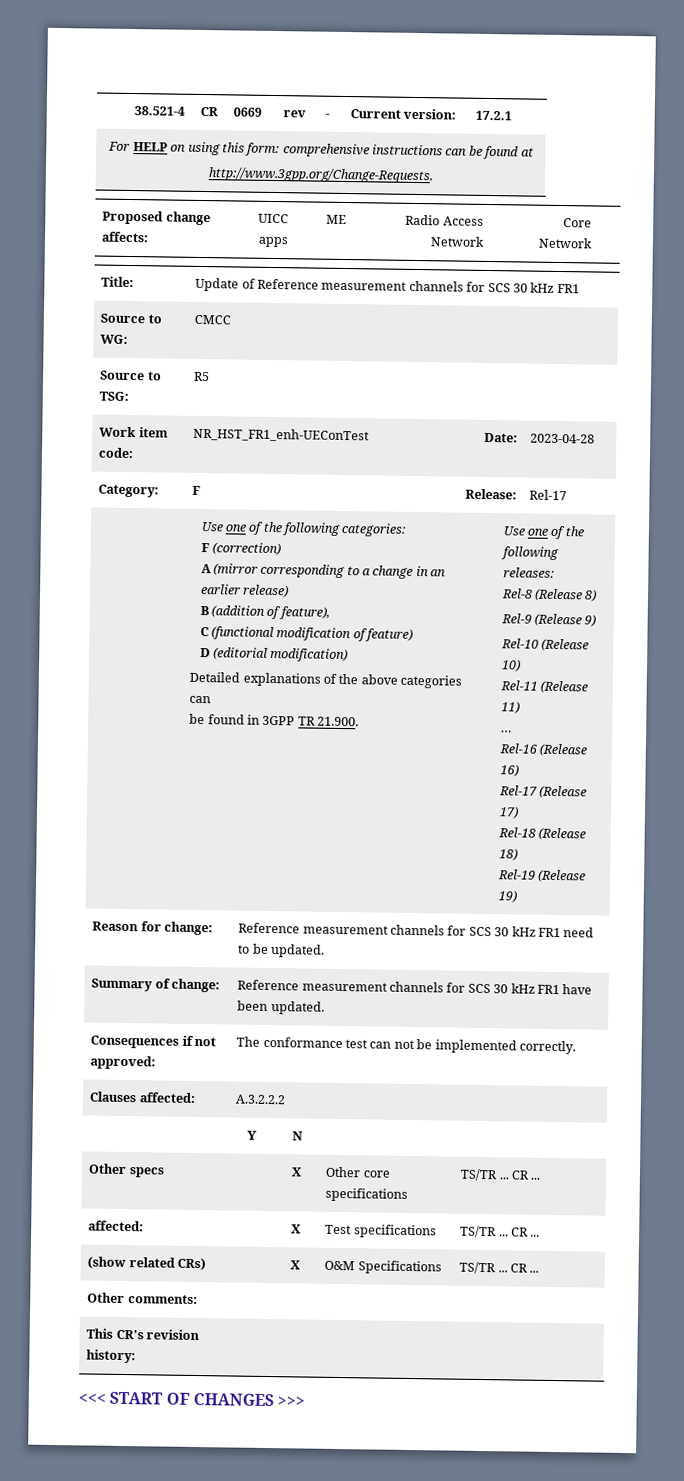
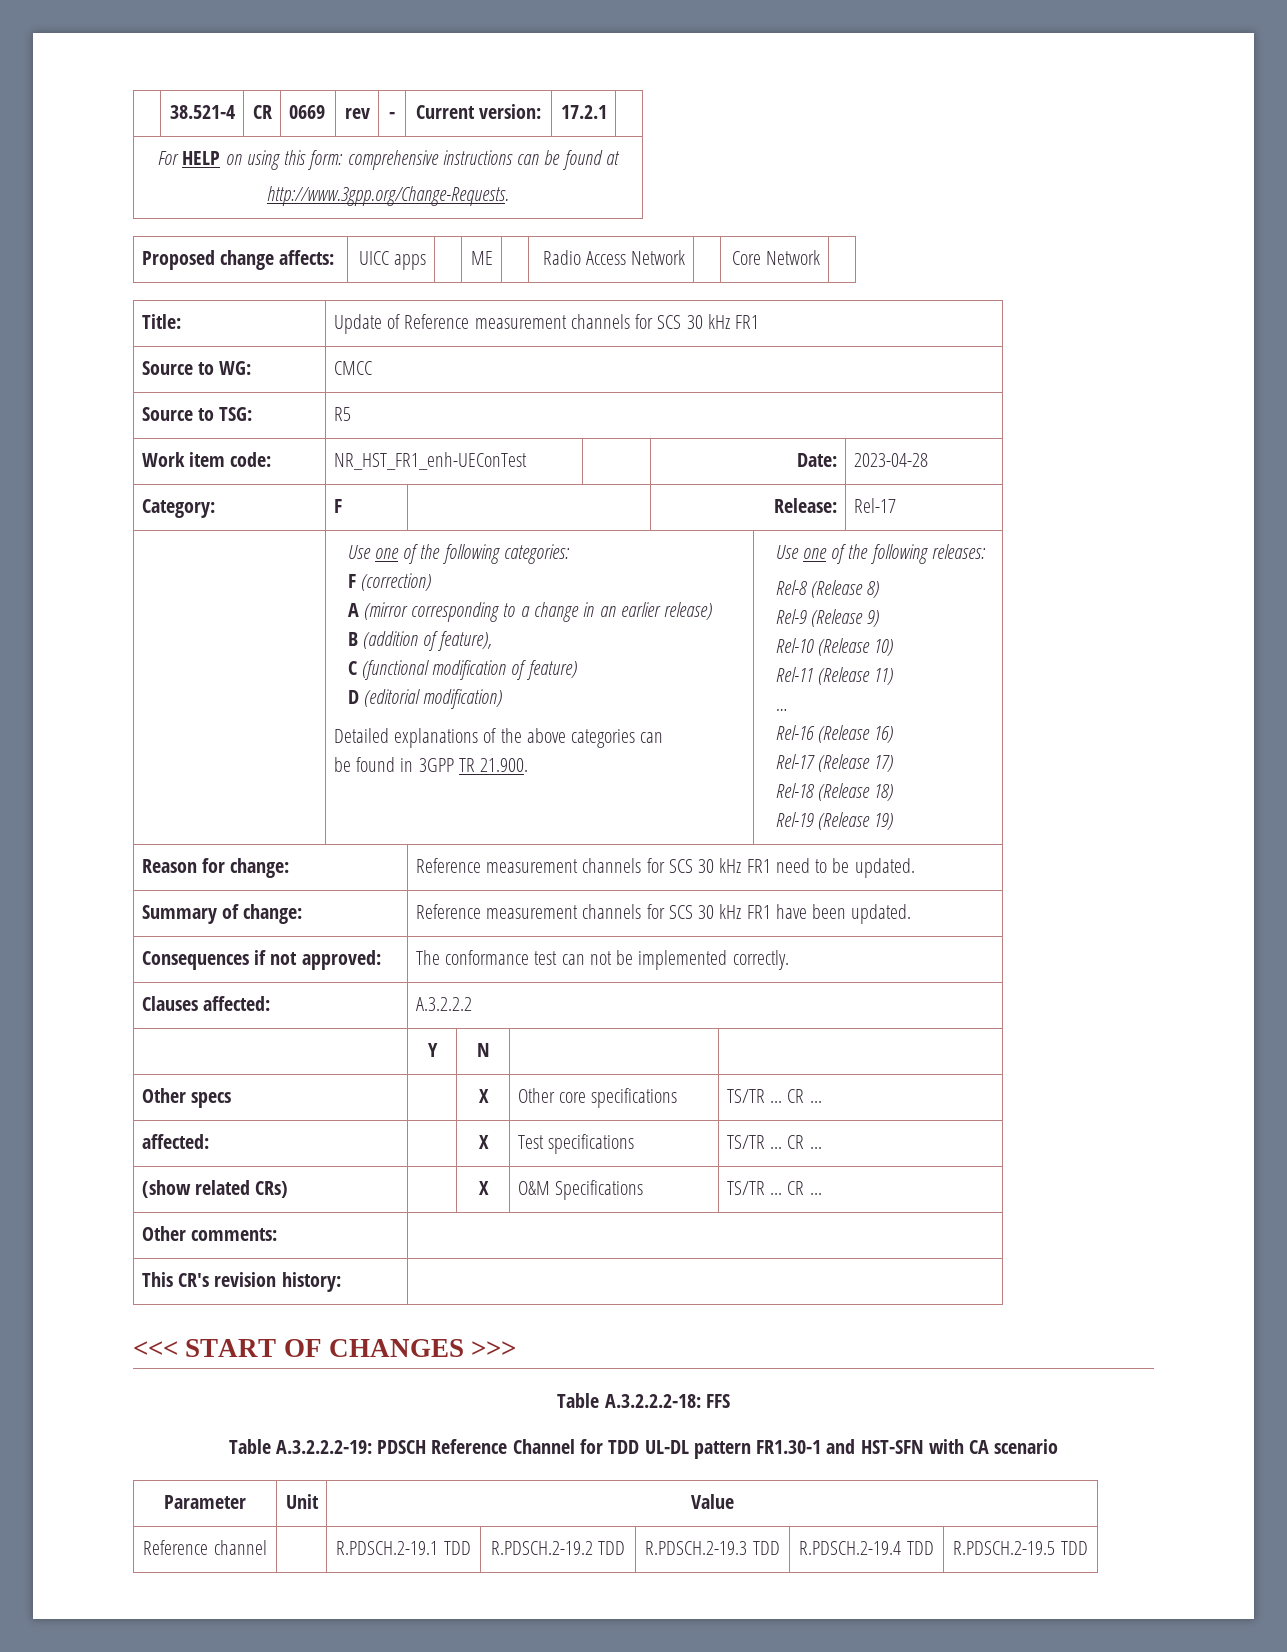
+ Table A.3.2.2.2-18: FFS
+ Table A.3.2.2.2-19: PDSCH Reference Channel for TDD UL-DL pattern FR1.30-1 and HST-SFN with CA scenario
+ Parameter | Unit | Value
+ Reference channel | | R.PDSCH.2-19.1 TDD | R.PDSCH.2-19.2 TDD | R.PDSCH.2-19.3 TDD | R.PDSCH.2-19.4 TDD | R.PDSCH.2-19.5 TDD

